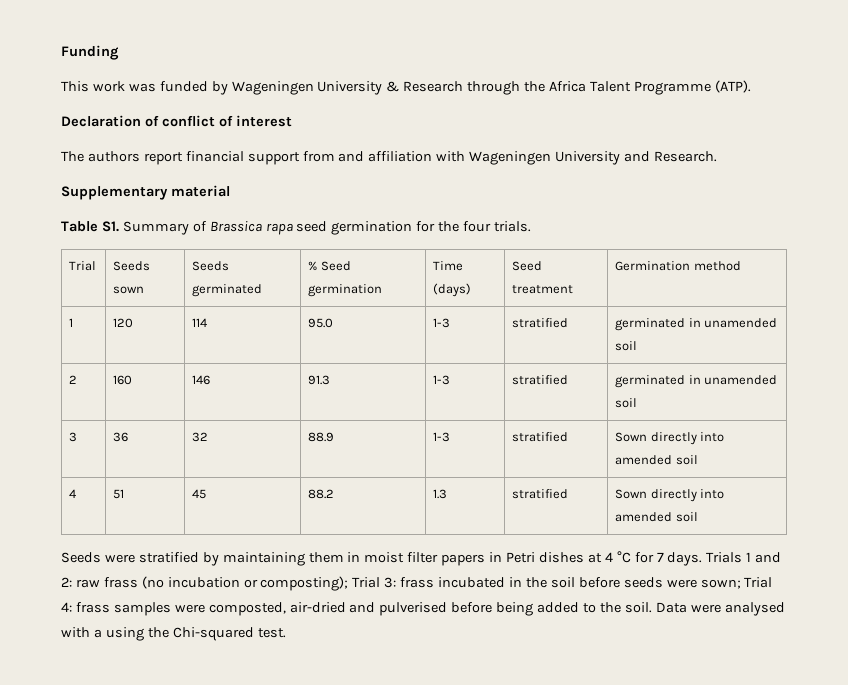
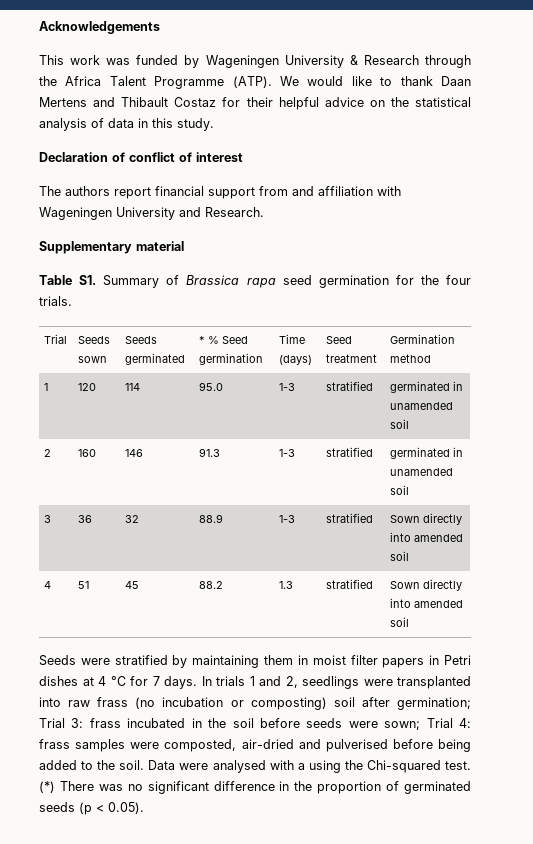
- Funding
+ Acknowledgements
+ We would like to thank Daan Mertens and Thibault Costaz for their helpful advice on the statistical analysis of data in this study.
- Trial | Seeds sown | Seeds germinated | % Seed germination | Time (days) | Seed treatment | Germination method
+ Trial | Seeds sown | Seeds germinated | * % Seed germination | Time (days) | Seed treatment | Germination method
- Trials 1 and 2: raw frass (no incubation or composting); Trial 3: frass incubated in the soil before seeds were sown; Trial 4: frass samples were composted, air-dried and pulverised before being added to the soil.
+ In trials 1 and 2, seedlings were transplanted into raw frass (no incubation or composting) soil after germination; Trial 3: frass incubated in the soil before seeds were sown; Trial 4: frass samples were composted, air-dried and pulverised before being added to the soil.
+ (*) There was no significant difference in the proportion of germinated seeds (p < 0.05).

